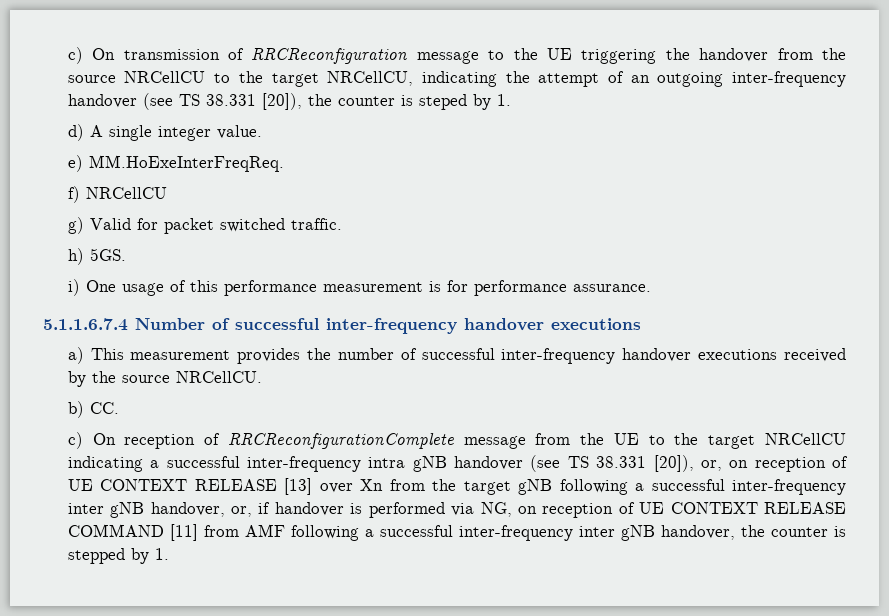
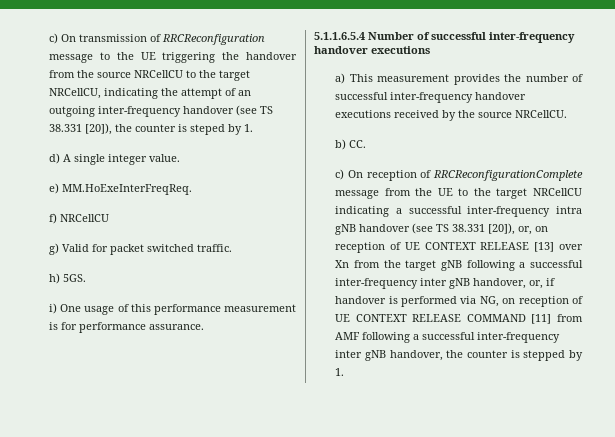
- 5.1.1.6.7.4 Number of successful inter-frequency handover executions
+ 5.1.1.6.5.4 Number of successful inter-frequency handover executions

